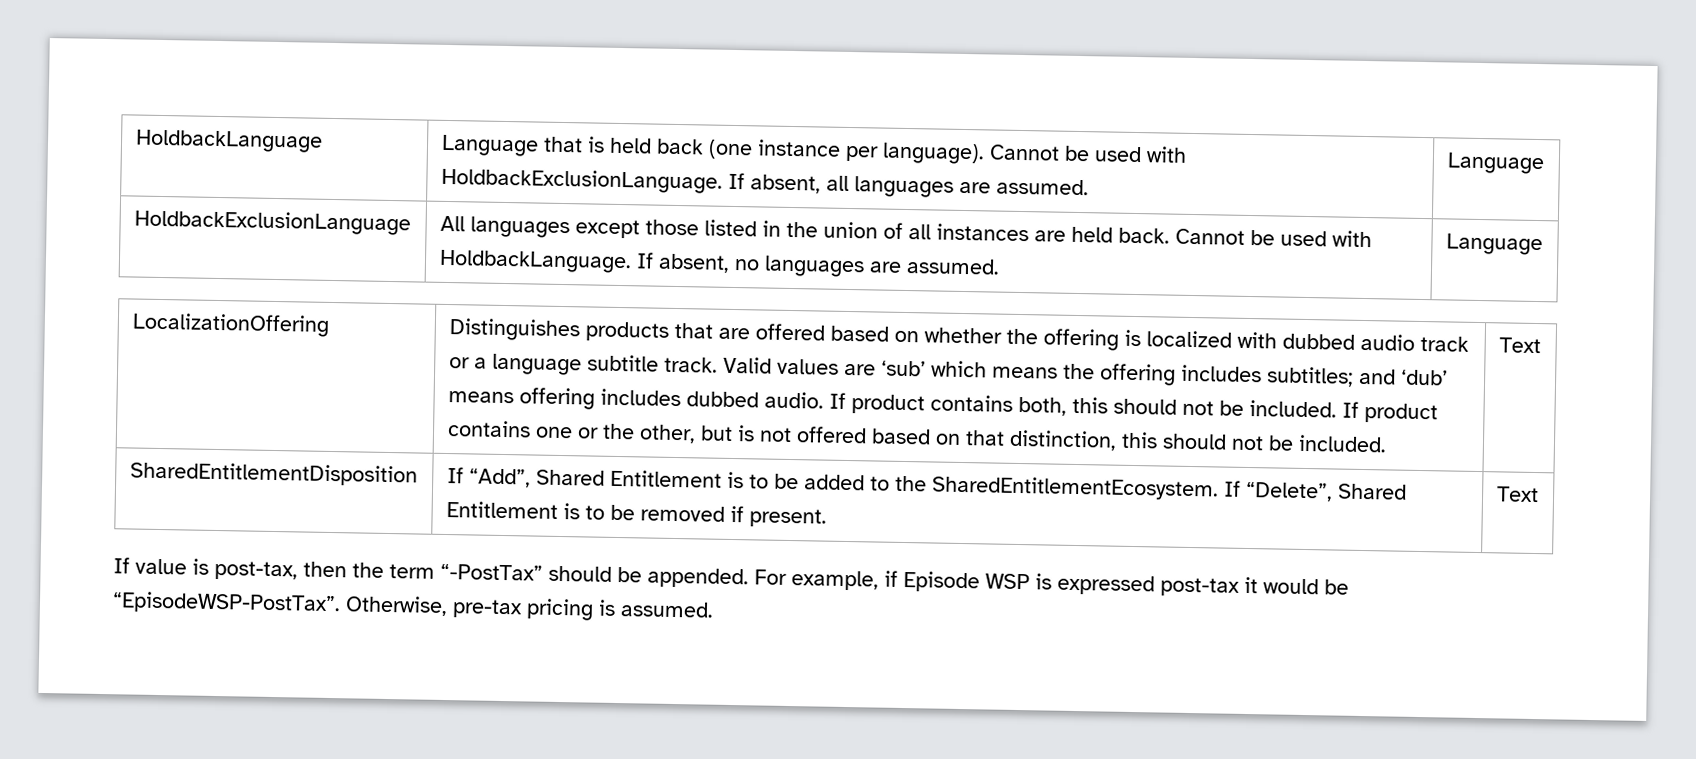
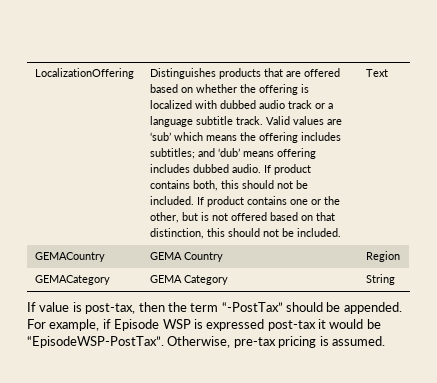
- HoldbackLanguage | Language that is held back (one instance per language). Cannot be used with HoldbackExclusionLanguage. If absent, all languages are assumed. | Language
- HoldbackExclusionLanguage | All languages except those listed in the union of all instances are held back. Cannot be used with HoldbackLanguage. If absent, no languages are assumed. | Language
- SharedEntitlementDisposition | If “Add”, Shared Entitlement is to be added to the SharedEntitlementEcosystem. If “Delete”, Shared Entitlement is to be removed if present. | Text
+ GEMACountry | GEMA Country | Region
+ GEMACategory | GEMA Category | String

